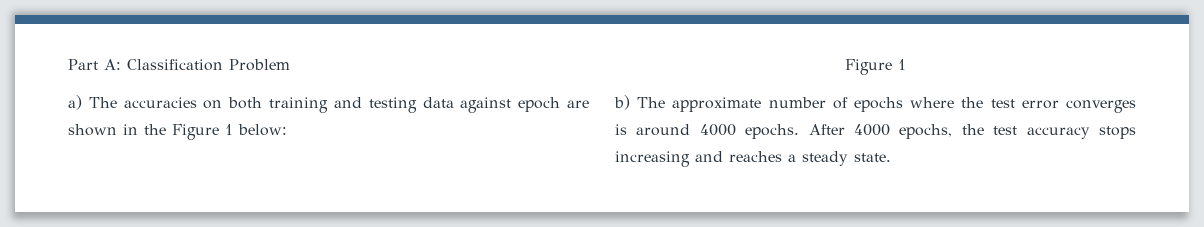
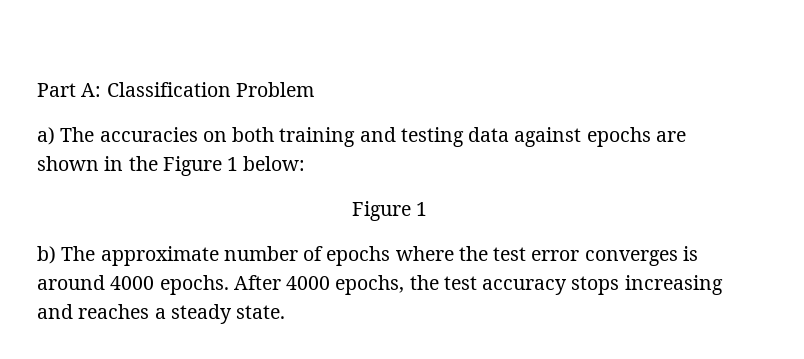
- a) The accuracies on both training and testing data against epoch are shown in the Figure 1 below:
+ a) The accuracies on both training and testing data against epochs are shown in the Figure 1 below:

